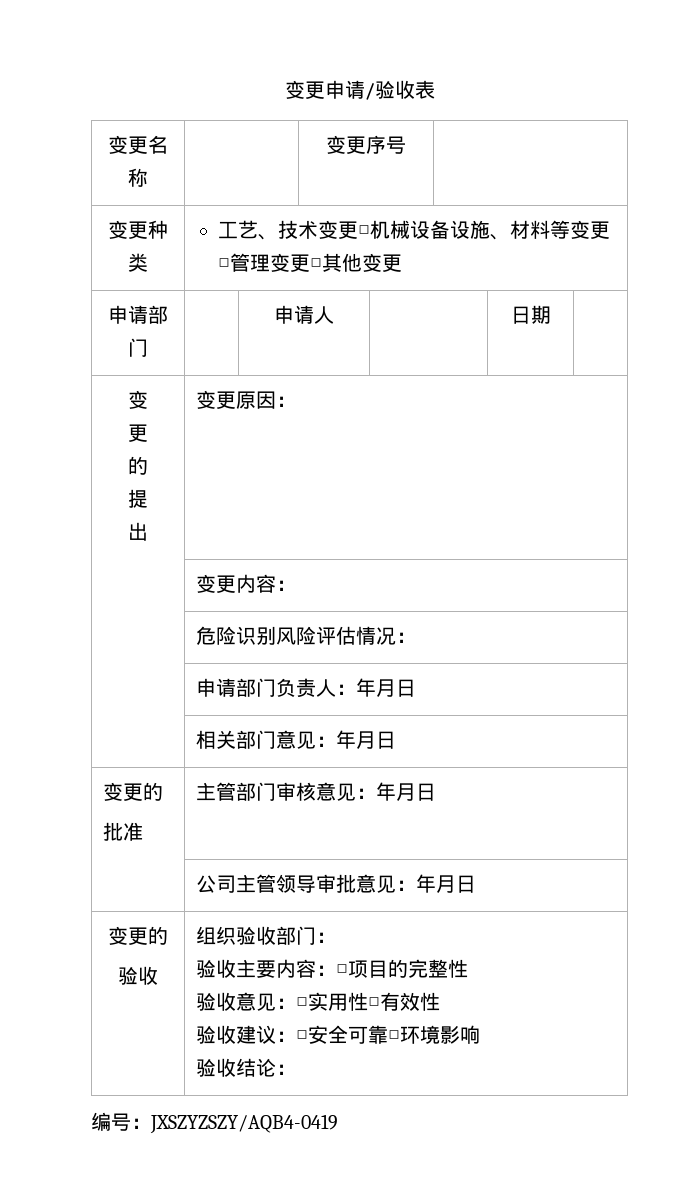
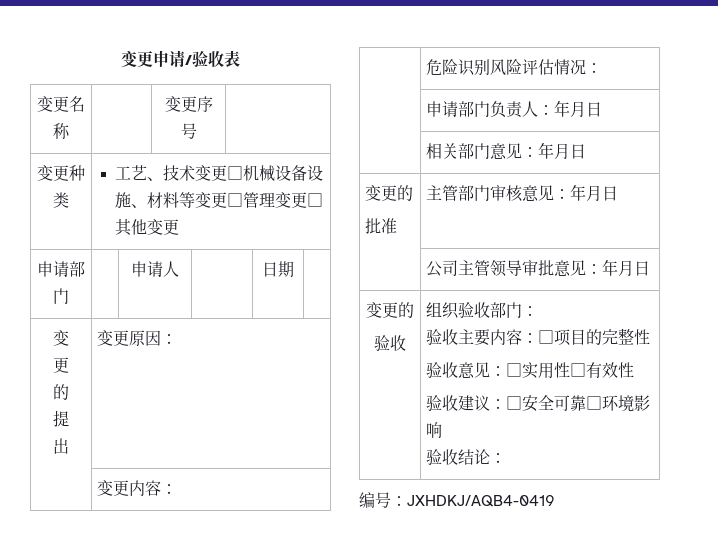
- 编号：JXSZYZSZY/AQB4-0419
+ 编号：JXHDKJ/AQB4-0419

